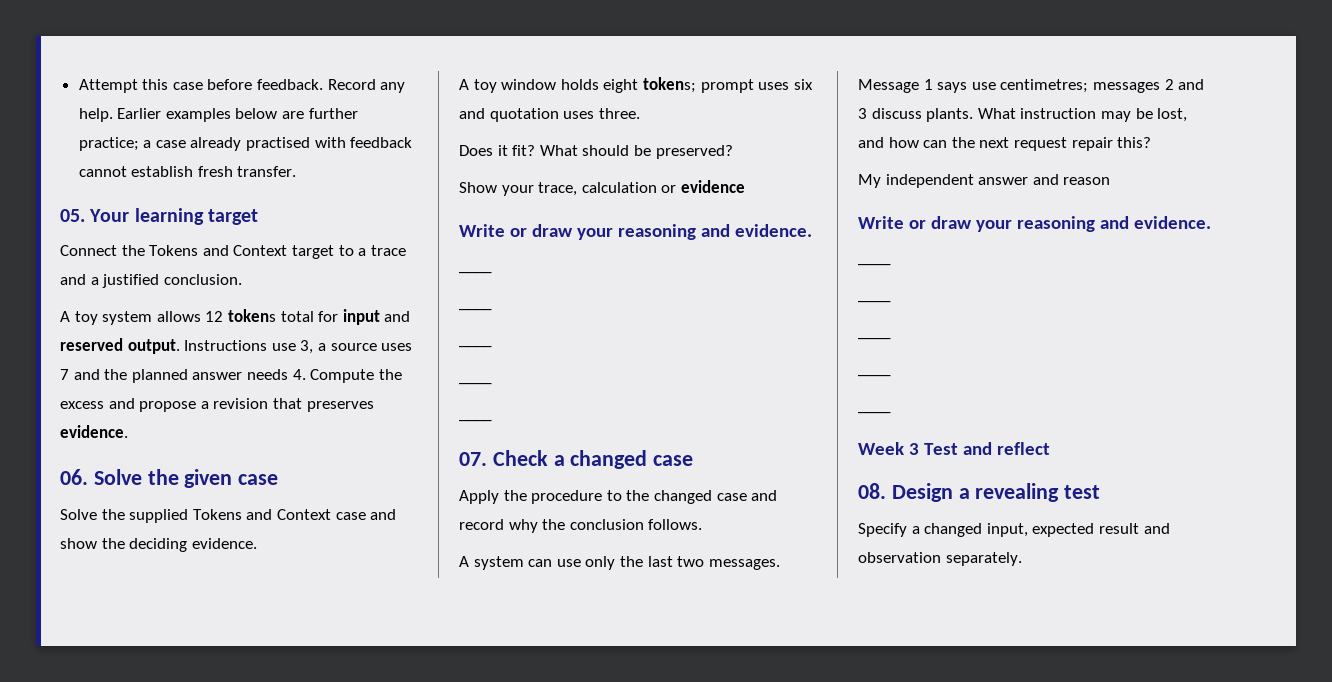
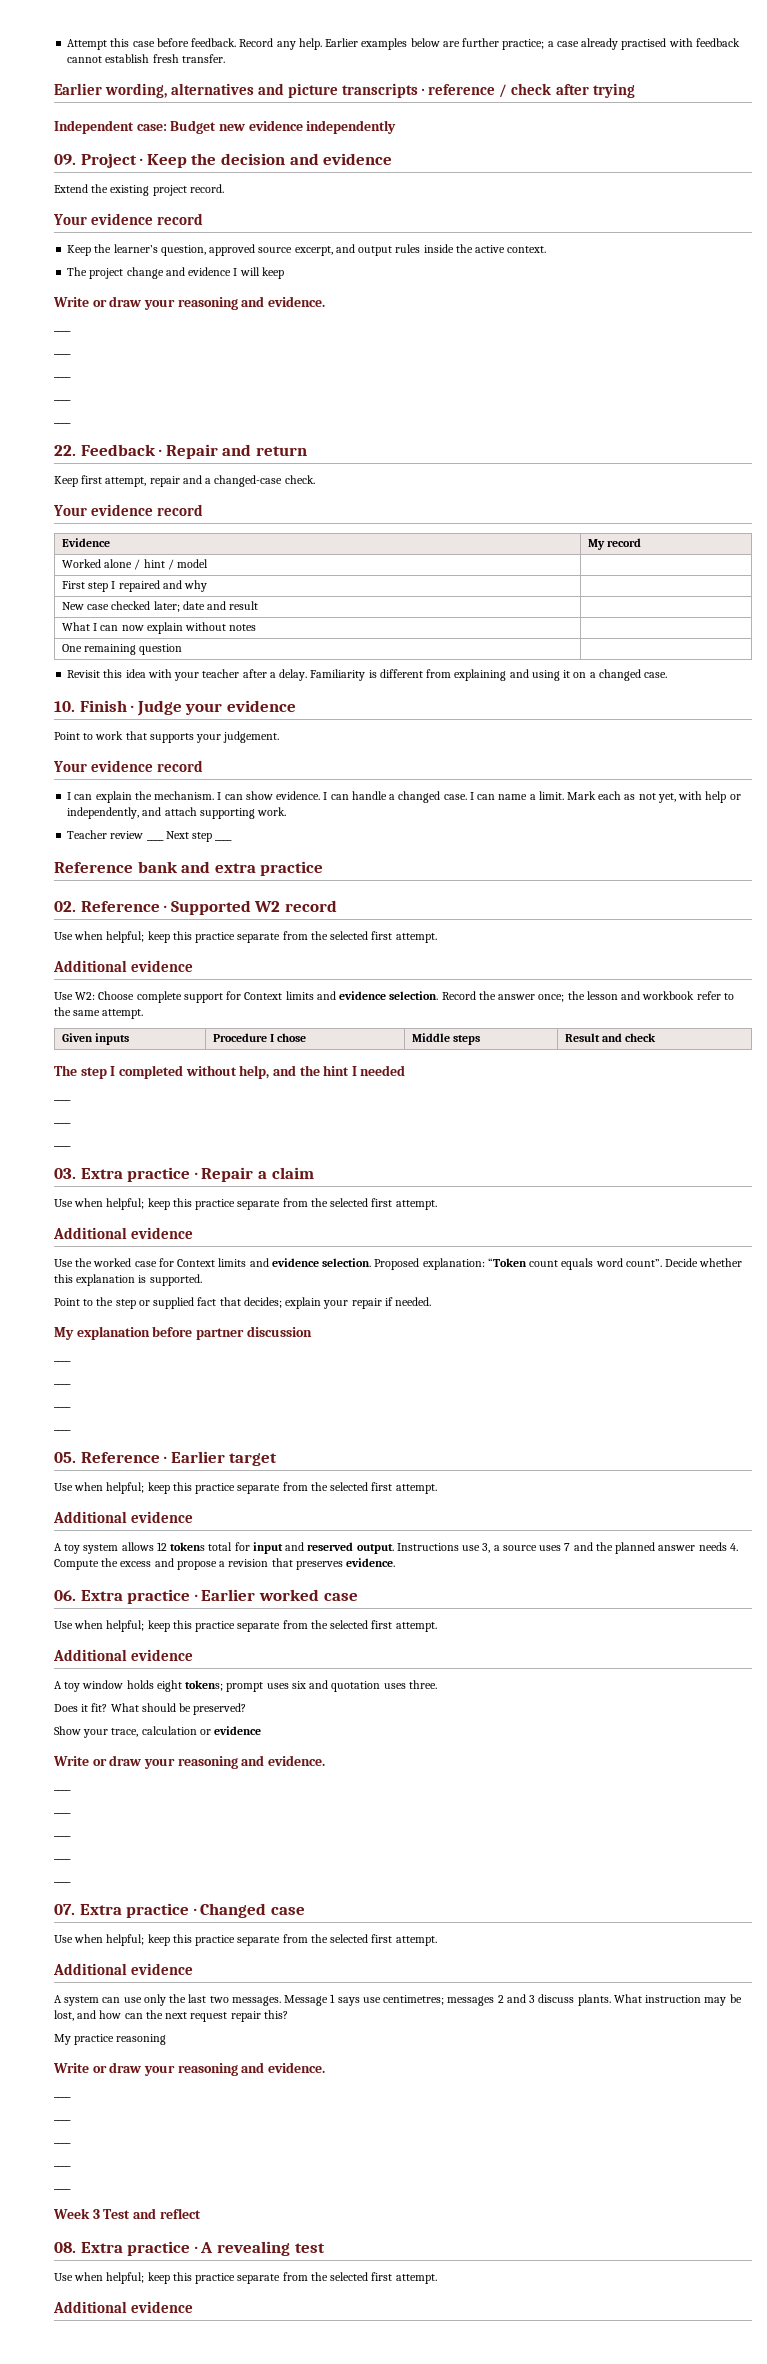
- 05. Your learning target
- Connect the Tokens and Context target to a trace and a justified conclusion.
+ Earlier wording, alternatives and picture transcripts · reference / check after trying
+ Independent case: Budget new evidence independently
+ 09. Project · Keep the decision and evidence
+ Extend the existing project record.
+ Your evidence record
+ Keep the learner’s question, approved source excerpt, and output rules inside the active context.
+ The project change and evidence I will keep
+ Write or draw your reasoning and evidence.
+ ____
+ ____
+ ____
+ ____
+ ____
+ 22. Feedback · Repair and return
+ Keep first attempt, repair and a changed-case check.
+ Your evidence record
+ Evidence | My record
+ Worked alone / hint / model |
+ First step I repaired and why |
+ New case checked later; date and result |
+ What I can now explain without notes |
+ One remaining question |
+ Revisit this idea with your teacher after a delay. Familiarity is different from explaining and using it on a changed case.
+ 10. Finish · Judge your evidence
+ Point to work that supports your judgement.
+ Your evidence record
+ I can explain the mechanism. I can show evidence. I can handle a changed case. I can name a limit. Mark each as not yet, with help or independently, and attach supporting work.
+ Teacher review ____ Next step ____
+ Reference bank and extra practice
+ 02. Reference · Supported W2 record
+ Use when helpful; keep this practice separate from the selected first attempt.
+ Additional evidence
+ Use W2: Choose complete support for Context limits and evidence selection. Record the answer once; the lesson and workbook refer to the same attempt.
+ Given inputs | Procedure I chose | Middle steps | Result and check
+ The step I completed without help, and the hint I needed
+ ____
+ ____
+ ____
+ 03. Extra practice · Repair a claim
+ Use when helpful; keep this practice separate from the selected first attempt.
+ Additional evidence
+ Use the worked case for Context limits and evidence selection. Proposed explanation: “Token count equals word count”. Decide whether this explanation is supported.
+ Point to the step or supplied fact that decides; explain your repair if needed.
+ My explanation before partner discussion
+ ____
+ ____
+ ____
+ ____
+ 05. Reference · Earlier target
+ Use when helpful; keep this practice separate from the selected first attempt.
+ Additional evidence
- 06. Solve the given case
- Solve the supplied Tokens and Context case and show the deciding evidence.
+ 06. Extra practice · Earlier worked case
+ Use when helpful; keep this practice separate from the selected first attempt.
+ Additional evidence
- 07. Check a changed case
- Apply the procedure to the changed case and record why the conclusion follows.
+ 07. Extra practice · Changed case
+ Use when helpful; keep this practice separate from the selected first attempt.
+ Additional evidence
- My independent answer and reason
+ My practice reasoning
- 08. Design a revealing test
- Specify a changed input, expected result and observation separately.
+ 08. Extra practice · A revealing test
+ Use when helpful; keep this practice separate from the selected first attempt.
+ Additional evidence

